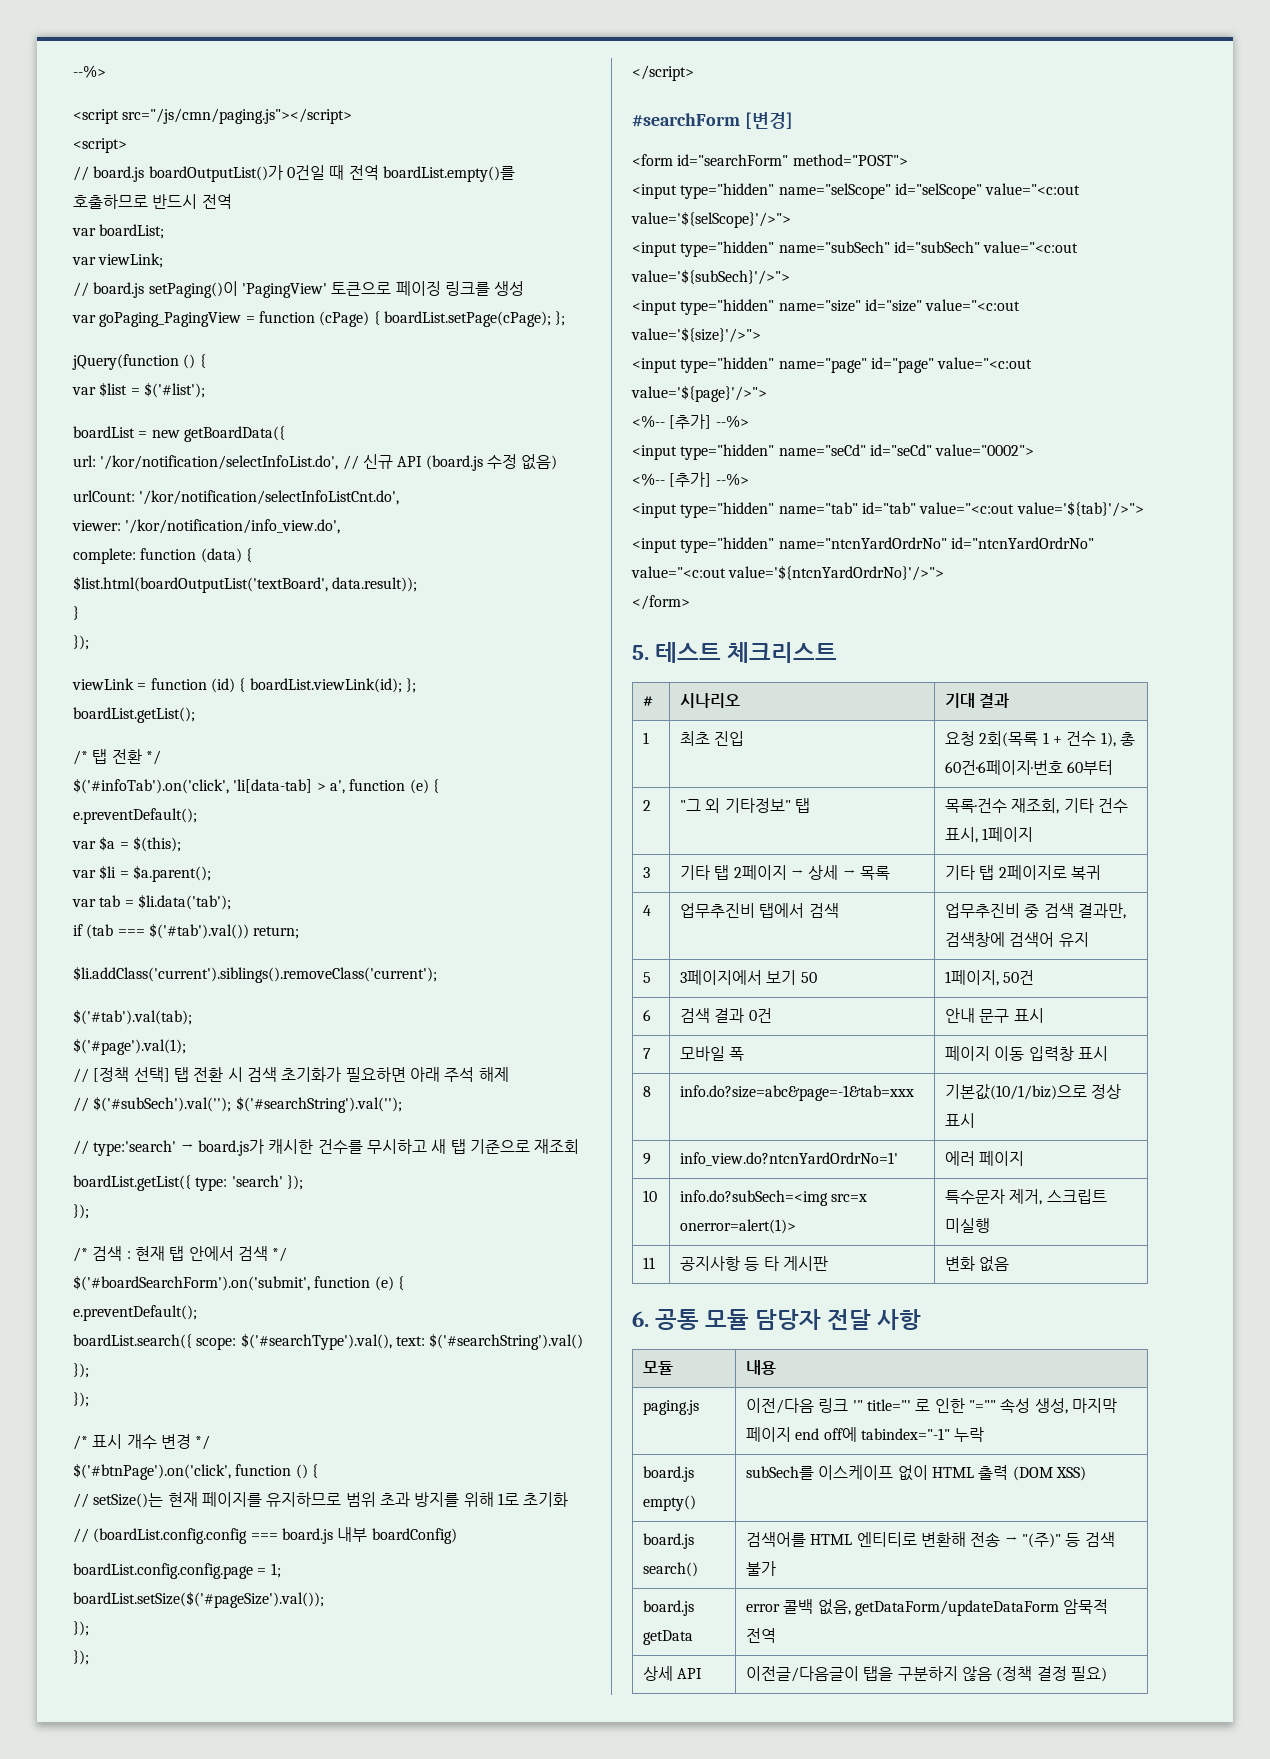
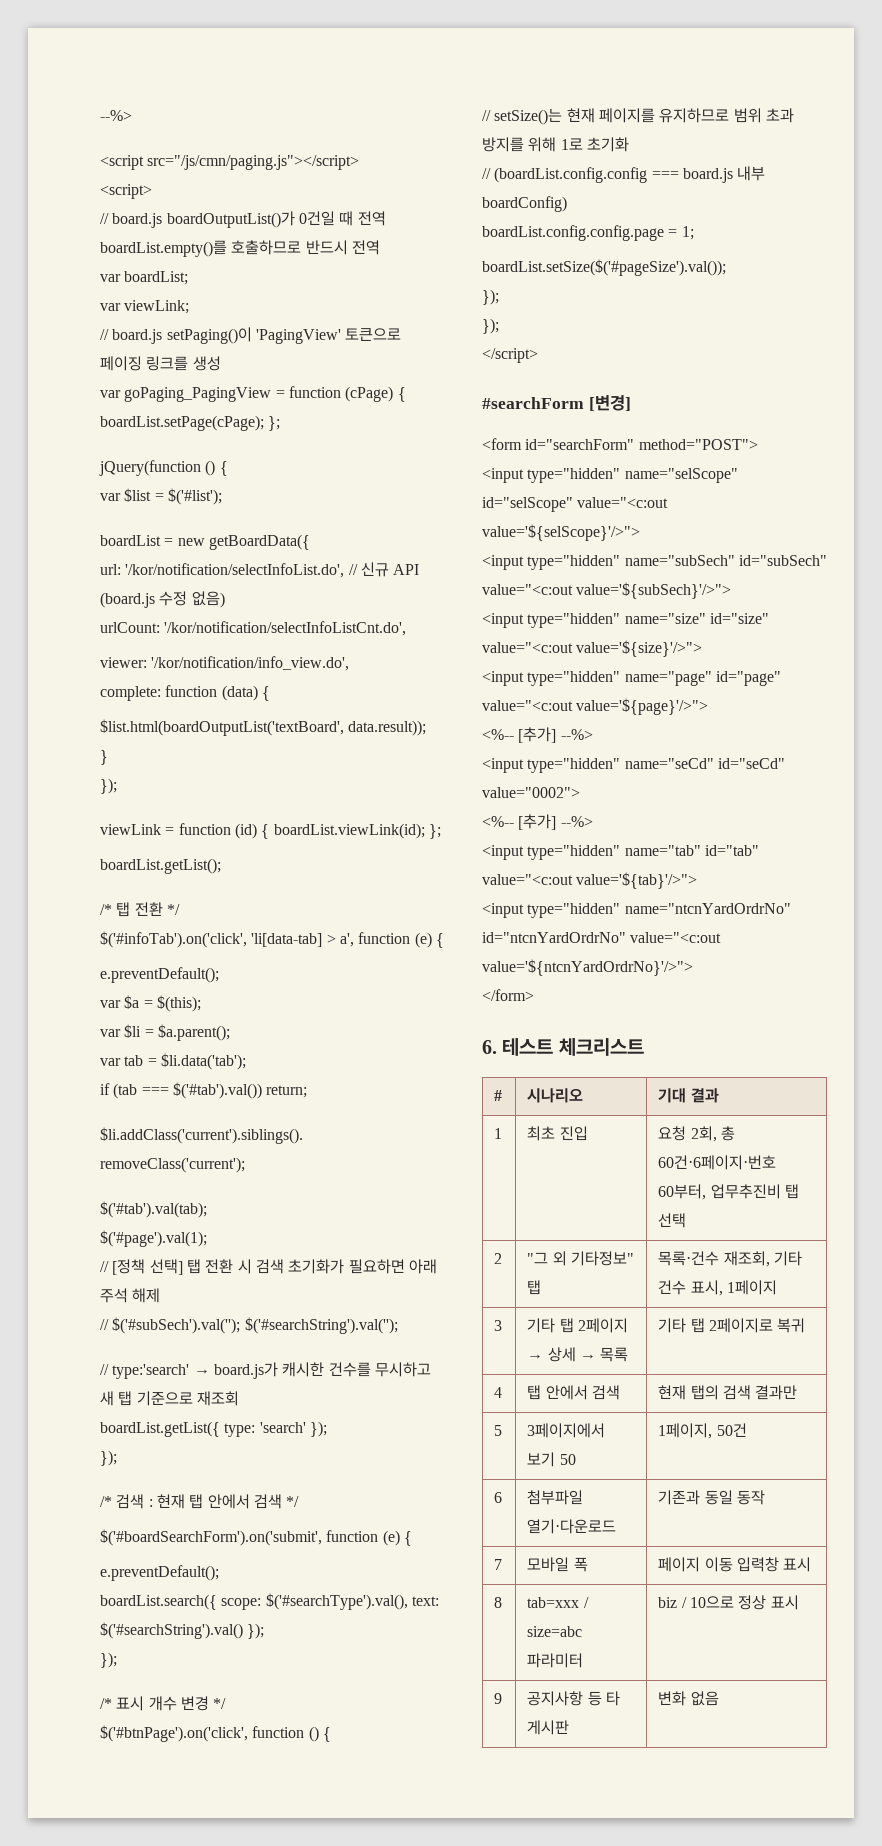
- 5. 테스트 체크리스트
+ 6. 테스트 체크리스트
- 1 | 최초 진입 | 요청 2회(목록 1 + 건수 1), 총 60건·6페이지·번호 60부터
+ 1 | 최초 진입 | 요청 2회, 총 60건·6페이지·번호 60부터, 업무추진비 탭 선택
- 4 | 업무추진비 탭에서 검색 | 업무추진비 중 검색 결과만, 검색창에 검색어 유지
+ 4 | 탭 안에서 검색 | 현재 탭의 검색 결과만
- 6 | 검색 결과 0건 | 안내 문구 표시
+ 6 | 첨부파일 열기·다운로드 | 기존과 동일 동작
- 8 | info.do?size=abc&page=-1&tab=xxx | 기본값(10/1/biz)으로 정상 표시
- 9 | info_view.do?ntcnYardOrdrNo=1' | 에러 페이지
- 10 | info.do?subSech=<img src=x onerror=alert(1)> | 특수문자 제거, 스크립트 미실행
- 11 | 공지사항 등 타 게시판 | 변화 없음
+ 8 | tab=xxx / size=abc 파라미터 | biz / 10으로 정상 표시
+ 9 | 공지사항 등 타 게시판 | 변화 없음
- 6. 공통 모듈 담당자 전달 사항
- 모듈 | 내용
- paging.js | 이전/다음 링크 '" title="' 로 인한 "="" 속성 생성, 마지막 페이지 end off에 tabindex="-1" 누락
- board.js empty() | subSech를 이스케이프 없이 HTML 출력 (DOM XSS)
- board.js search() | 검색어를 HTML 엔티티로 변환해 전송 → "(주)" 등 검색 불가
- board.js getData | error 콜백 없음, getDataForm/updateDataForm 암묵적 전역
- 상세 API | 이전글/다음글이 탭을 구분하지 않음 (정책 결정 필요)

